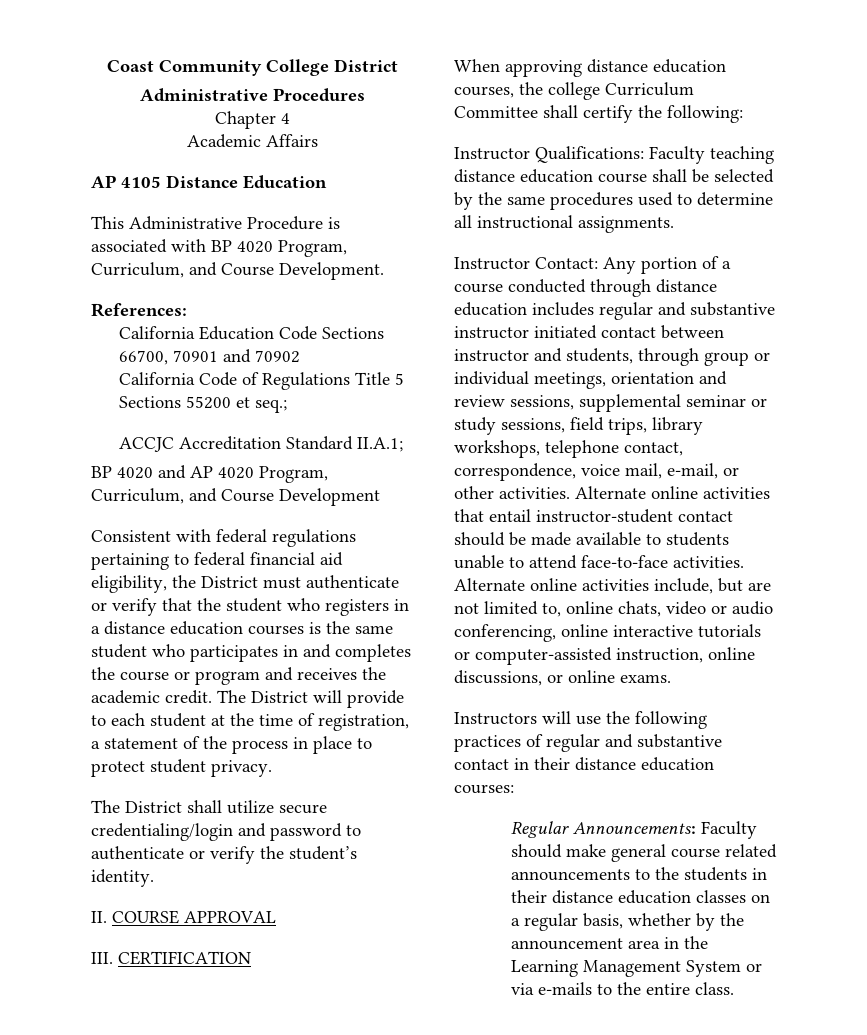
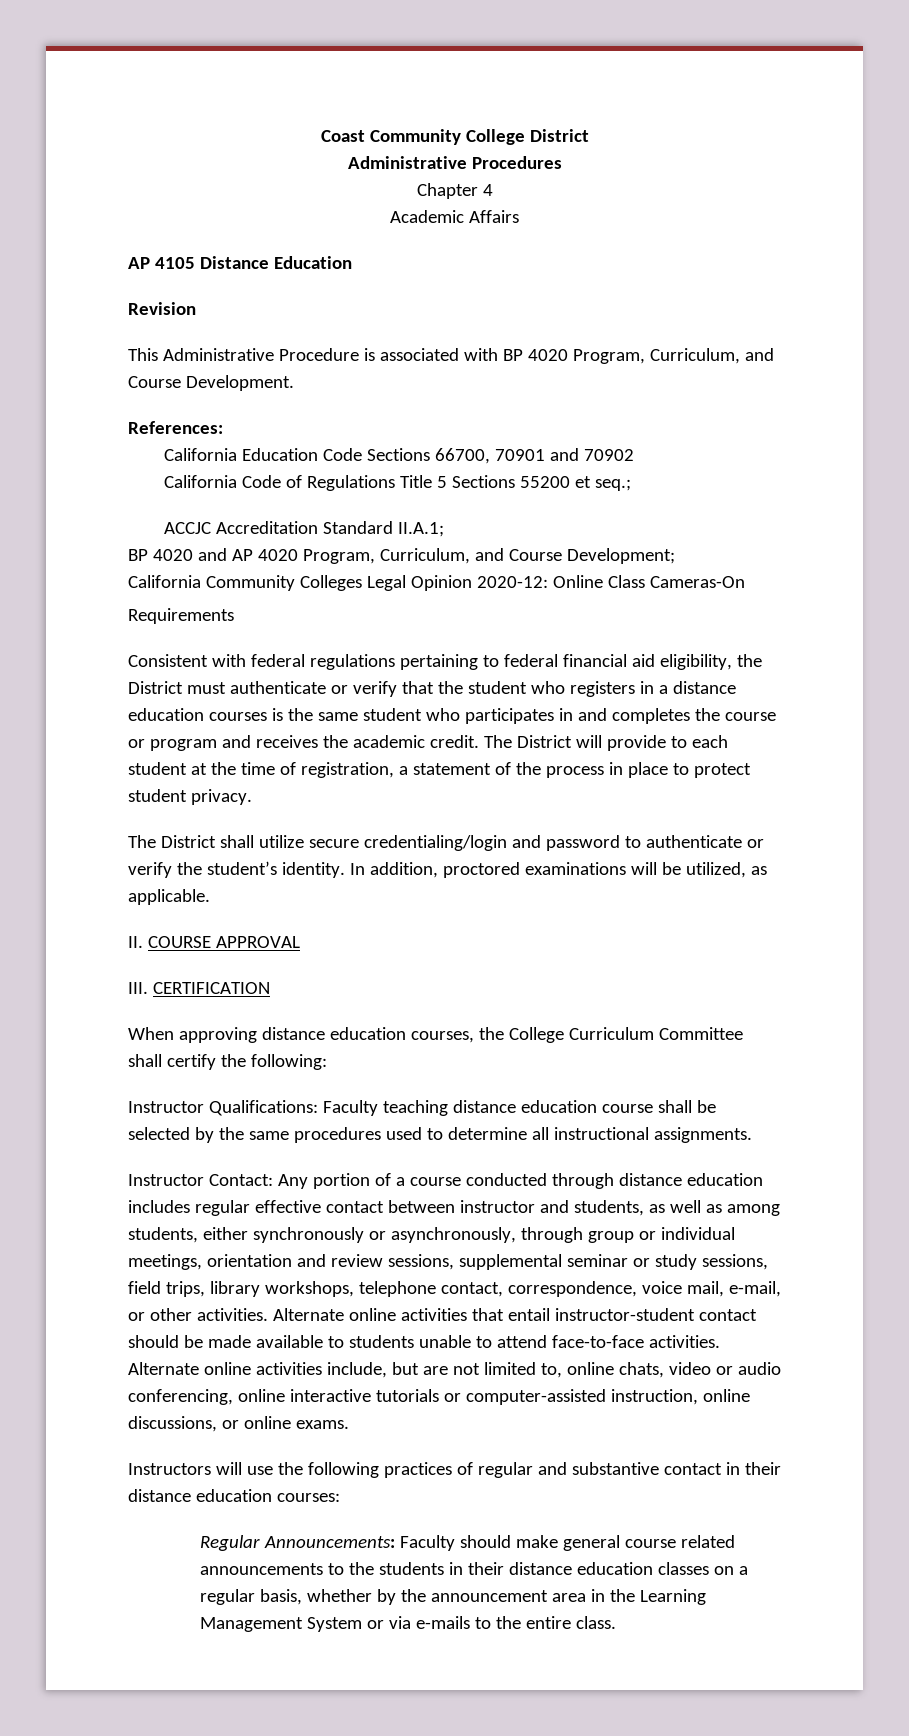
+ Revision
- BP 4020 and AP 4020 Program, Curriculum, and Course Development
+ BP 4020 and AP 4020 Program, Curriculum, and Course Development;
+ California Community Colleges Legal Opinion 2020-12: Online Class Cameras-On
+ Requirements
+ In addition, proctored examinations will be utilized, as applicable.
- When approving distance education courses, the college Curriculum Committee shall certify the following:
+ When approving distance education courses, the College Curriculum Committee shall certify the following:
- Instructor Contact: Any portion of a course conducted through distance education includes regular and substantive instructor initiated contact between instructor and students, through group or individual meetings, orientation and review sessions, supplemental seminar or study sessions, field trips, library workshops, telephone contact, correspondence, voice mail, e-mail, or other activities.
+ Instructor Contact: Any portion of a course conducted through distance education includes regular effective contact between instructor and students, as well as among students, either synchronously or asynchronously, through group or individual meetings, orientation and review sessions, supplemental seminar or study sessions, field trips, library workshops, telephone contact, correspondence, voice mail, e-mail, or other activities.

